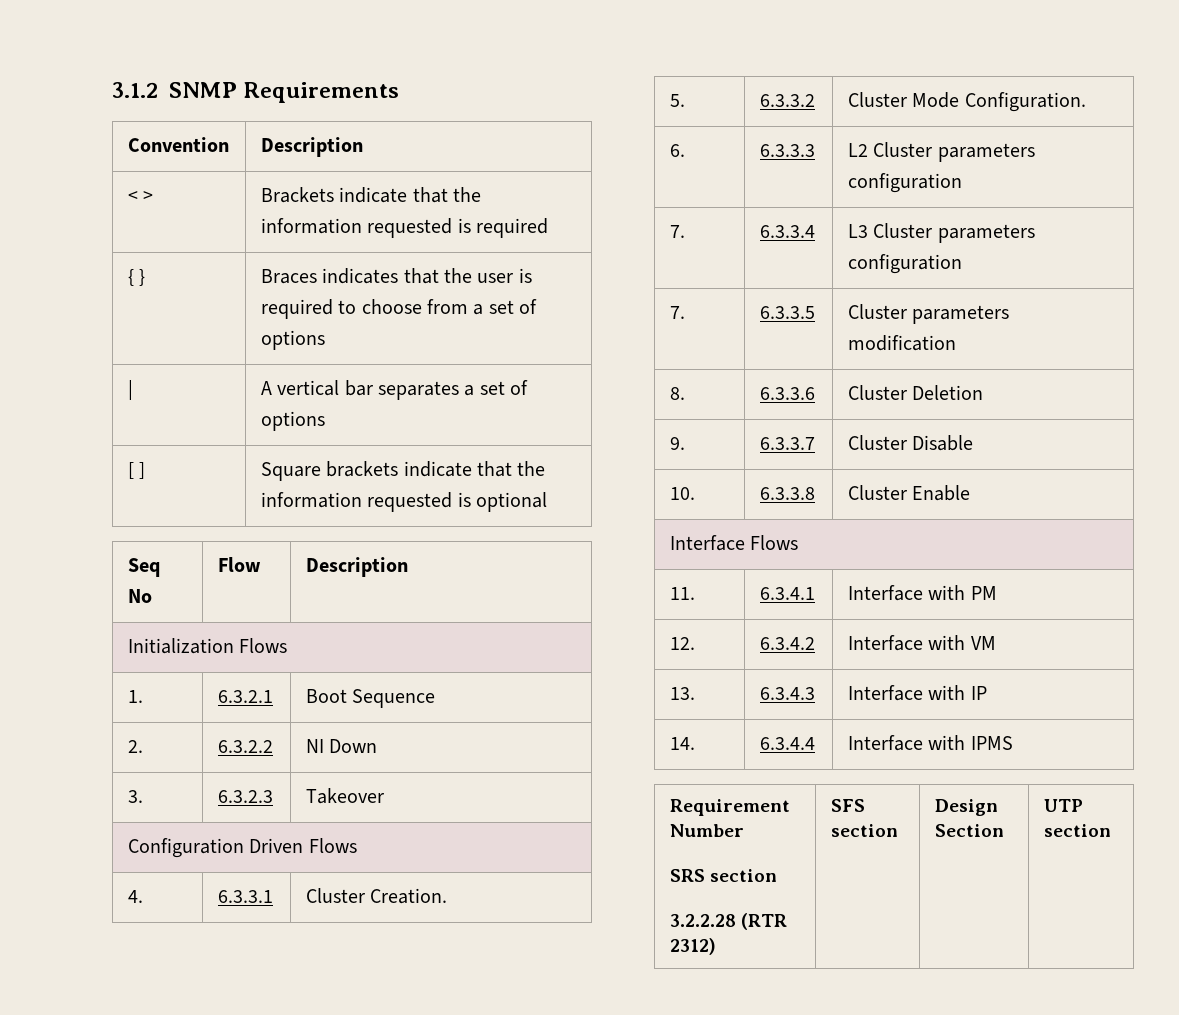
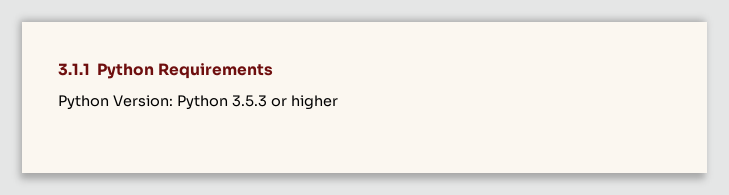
- 3.1.2 SNMP Requirements
+ 3.1.1 Python Requirements
- Convention | Description
- < > | Brackets indicate that the information requested is required
- { } | Braces indicates that the user is required to choose from a set of options
- | | A vertical bar separates a set of options
- [ ] | Square brackets indicate that the information requested is optional
- Seq No | Flow | Description
- Initialization Flows
- 1. | 6.3.2.1 | Boot Sequence
- 2. | 6.3.2.2 | NI Down
- 3. | 6.3.2.3 | Takeover
- Configuration Driven Flows
- 4. | 6.3.3.1 | Cluster Creation.
- 5. | 6.3.3.2 | Cluster Mode Configuration.
- 6. | 6.3.3.3 | L2 Cluster parameters configuration
- 7. | 6.3.3.4 | L3 Cluster parameters configuration
- 7. | 6.3.3.5 | Cluster parameters modification
- 8. | 6.3.3.6 | Cluster Deletion
- 9. | 6.3.3.7 | Cluster Disable
- 10. | 6.3.3.8 | Cluster Enable
- Interface Flows
- 11. | 6.3.4.1 | Interface with PM
- 12. | 6.3.4.2 | Interface with VM
- 13. | 6.3.4.3 | Interface with IP
- 14. | 6.3.4.4 | Interface with IPMS
- Requirement Number
- SRS section
- 3.2.2.28 (RTR 2312) | SFS section | Design Section | UTP section
+ Python Version: Python 3.5.3 or higher

